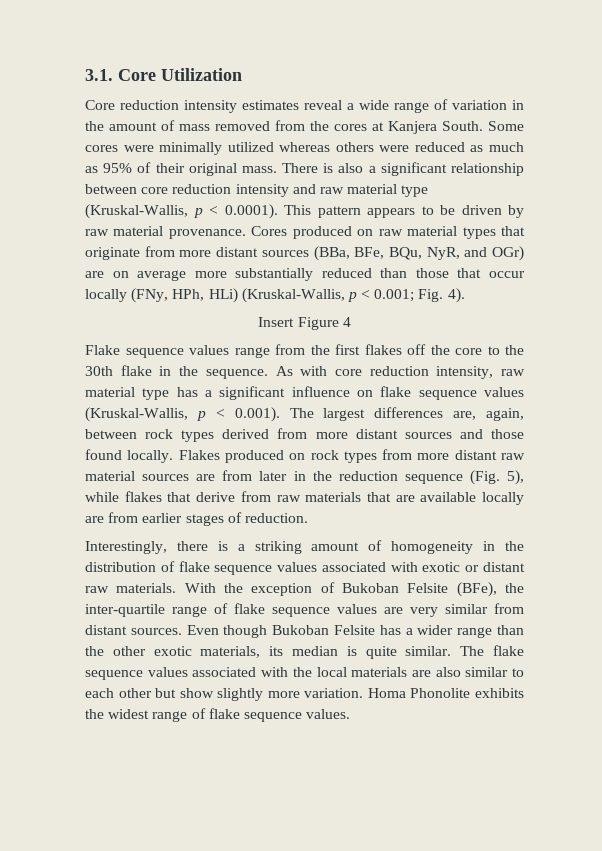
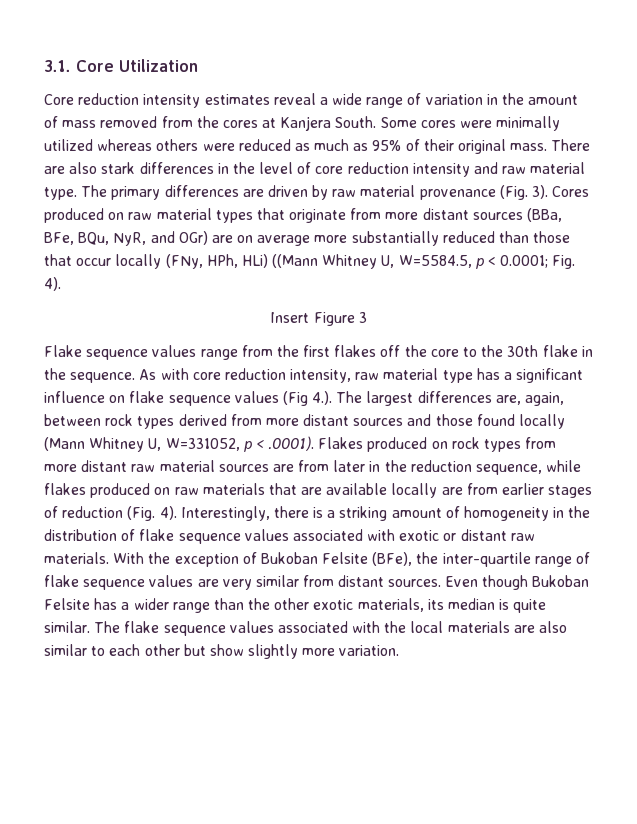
- There is also a significant relationship between core reduction intensity and raw material type (Kruskal-Wallis, p < 0.0001). This pattern appears to be driven by raw material provenance.
+ There are also stark differences in the level of core reduction intensity and raw material type. The primary differences are driven by raw material provenance (Fig. 3).
- Cores produced on raw material types that originate from more distant sources (BBa, BFe, BQu, NyR, and OGr) are on average more substantially reduced than those that occur locally (FNy, HPh, HLi) (Kruskal-Wallis, p < 0.001; Fig. 4).
+ Cores produced on raw material types that originate from more distant sources (BBa, BFe, BQu, NyR, and OGr) are on average more substantially reduced than those that occur locally (FNy, HPh, HLi) ((Mann Whitney U, W=5584.5, p < 0.0001; Fig. 4).
- Insert Figure 4
+ Insert Figure 3
- As with core reduction intensity, raw material type has a significant influence on flake sequence values (Kruskal-Wallis, p < 0.001). The largest differences are, again, between rock types derived from more distant sources and those found locally. Flakes produced on rock types from more distant raw material sources are from later in the reduction sequence (Fig. 5), while flakes that derive from raw materials that are available locally are from earlier stages of reduction.
- Interestingly, there is a striking amount of homogeneity in the distribution of flake sequence values associated with exotic or distant raw materials.
+ As with core reduction intensity, raw material type has a significant influence on flake sequence values (Fig 4.). The largest differences are, again, between rock types derived from more distant sources and those found locally (Mann Whitney U, W=331052, p < .0001). Flakes produced on rock types from more distant raw material sources are from later in the reduction sequence, while flakes produced on raw materials that are available locally are from earlier stages of reduction (Fig. 4). Interestingly, there is a striking amount of homogeneity in the distribution of flake sequence values associated with exotic or distant raw materials.
- Homa Phonolite exhibits the widest range of flake sequence values.

